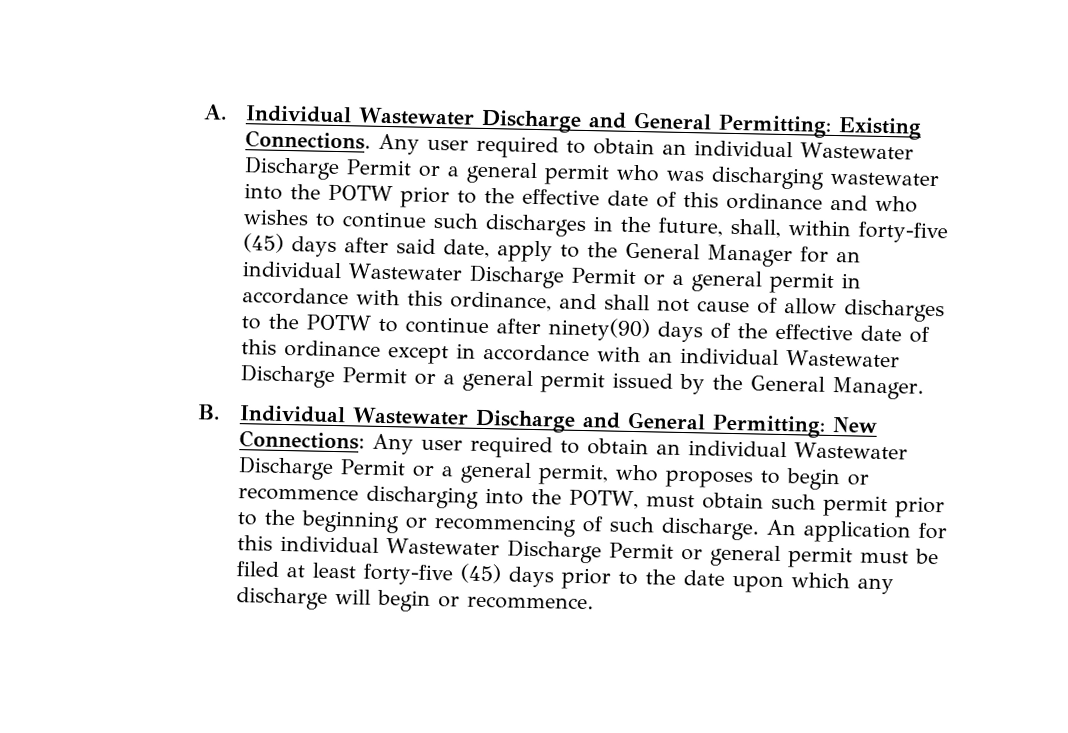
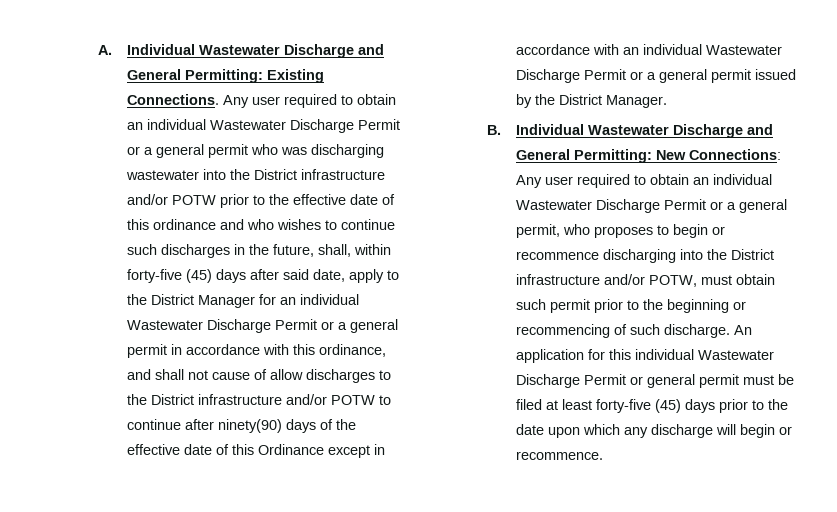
- Any user required to obtain an individual Wastewater Discharge Permit or a general permit who was discharging wastewater into the POTW prior to the effective date of this ordinance and who wishes to continue such discharges in the future, shall, within forty-five (45) days after said date, apply to the General Manager for an individual Wastewater Discharge Permit or a general permit in accordance with this ordinance, and shall not cause of allow discharges to the POTW to continue after ninety(90) days of the effective date of this ordinance except in accordance with an individual Wastewater Discharge Permit or a general permit issued by the General Manager.
+ Any user required to obtain an individual Wastewater Discharge Permit or a general permit who was discharging wastewater into the District infrastructure and/or POTW prior to the effective date of this ordinance and who wishes to continue such discharges in the future, shall, within forty-five (45) days after said date, apply to the District Manager for an individual Wastewater Discharge Permit or a general permit in accordance with this ordinance, and shall not cause of allow discharges to the District infrastructure and/or POTW to continue after ninety(90) days of the effective date of this Ordinance except in accordance with an individual Wastewater Discharge Permit or a general permit issued by the District Manager.
- B. Individual Wastewater Discharge and General Permitting: New Connections: Any user required to obtain an individual Wastewater Discharge Permit or a general permit, who proposes to begin or recommence discharging into the POTW, must obtain such permit prior to the beginning or recommencing of such discharge.
+ B. Individual Wastewater Discharge and General Permitting: New Connections: Any user required to obtain an individual Wastewater Discharge Permit or a general permit, who proposes to begin or recommence discharging into the District infrastructure and/or POTW, must obtain such permit prior to the beginning or recommencing of such discharge.

